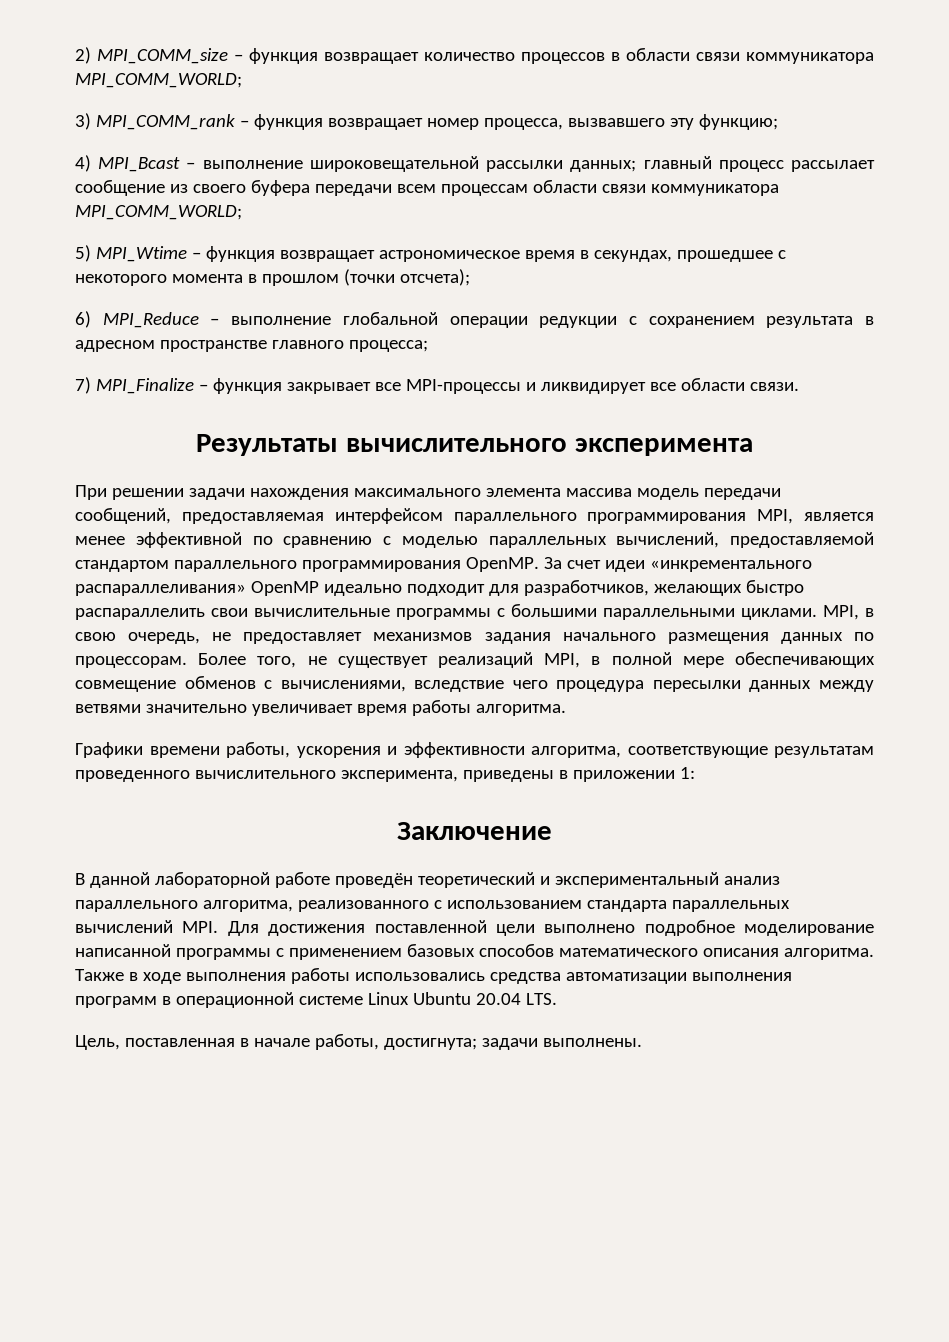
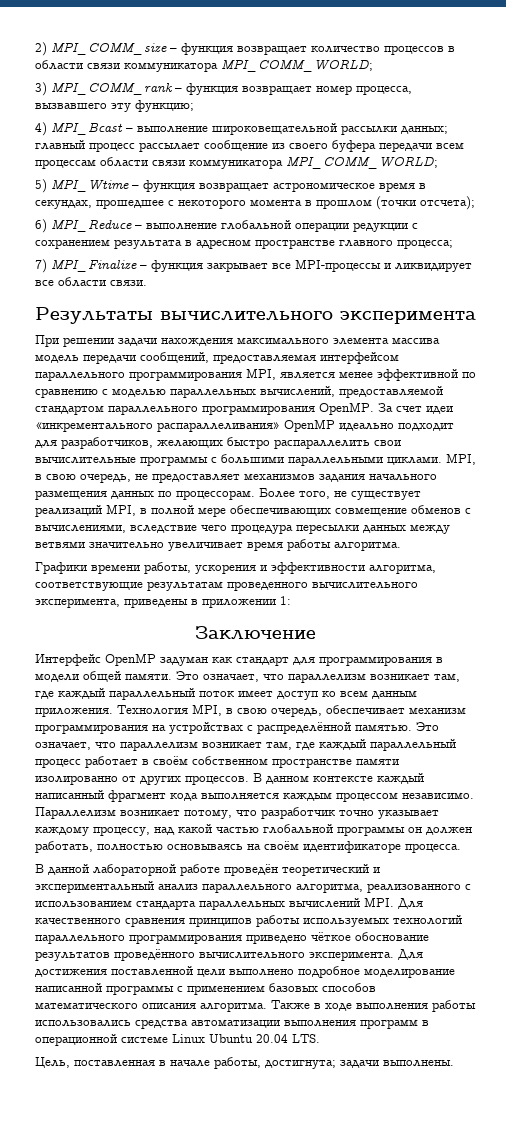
+ Интерфейс OpenMP задуман как стандарт для программирования в модели общей памяти. Это означает, что параллелизм возникает там, где каждый параллельный поток имеет доступ ко всем данным приложения. Технология MPI, в свою очередь, обеспечивает механизм программирования на устройствах с распределённой памятью. Это означает, что параллелизм возникает там, где каждый параллельный процесс работает в своём собственном пространстве памяти изолированно от других процессов. В данном контексте каждый написанный фрагмент кода выполняется каждым процессом независимо. Параллелизм возникает потому, что разработчик точно указывает каждому процессу, над какой частью глобальной программы он должен работать, полностью основываясь на своём идентификаторе процесса.
- В данной лабораторной работе проведён теоретический и экспериментальный анализ параллельного алгоритма, реализованного с использованием стандарта параллельных вычислений MPI. Для достижения поставленной цели выполнено подробное моделирование написанной программы с применением базовых способов математического описания алгоритма.
+ В данной лабораторной работе проведён теоретический и экспериментальный анализ параллельного алгоритма, реализованного с использованием стандарта параллельных вычислений MPI. Для качественного сравнения принципов работы используемых технологий параллельного программирования приведено чёткое обоснование результатов проведённого вычислительного эксперимента. Для достижения поставленной цели выполнено подробное моделирование написанной программы с применением базовых способов математического описания алгоритма.

